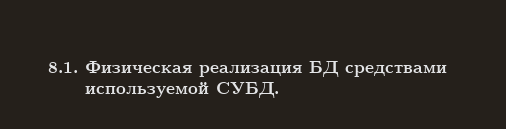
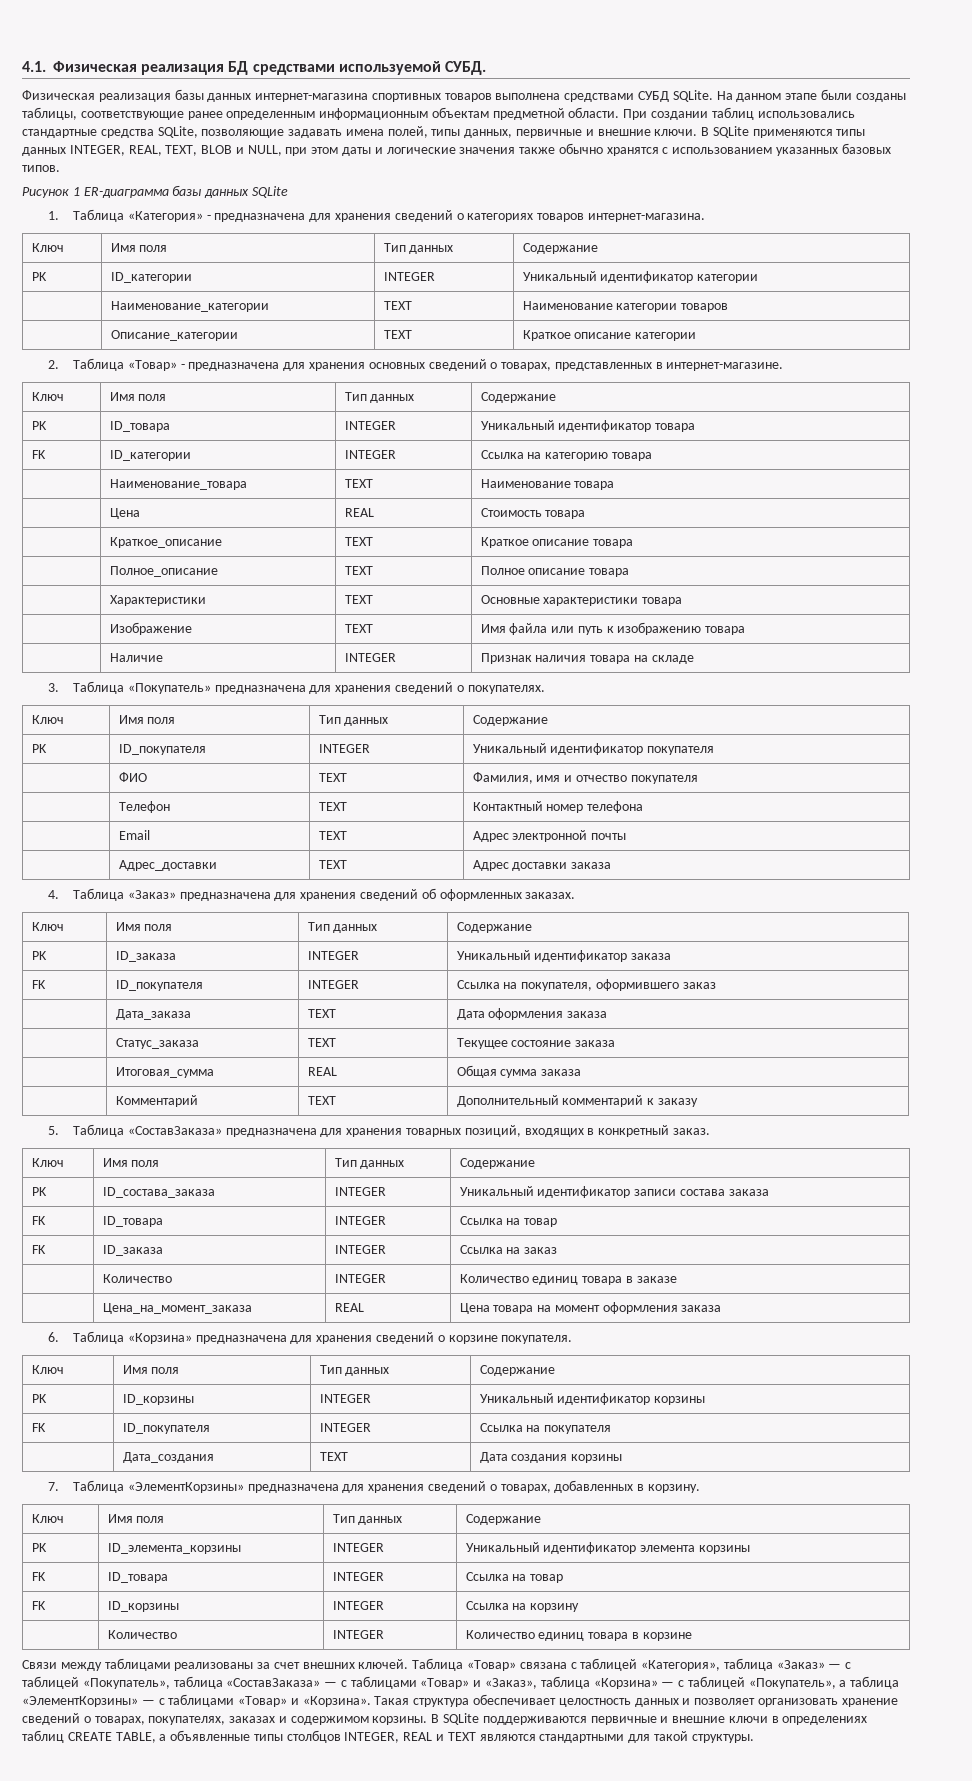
- 8.1. Физическая реализация БД средствами используемой СУБД.
+ 4.1. Физическая реализация БД средствами используемой СУБД.
+ Физическая реализация базы данных интернет-магазина спортивных товаров выполнена средствами СУБД SQLite. На данном этапе были созданы таблицы, соответствующие ранее определенным информационным объектам предметной области. При создании таблиц использовались стандартные средства SQLite, позволяющие задавать имена полей, типы данных, первичные и внешние ключи. В SQLite применяются типы данных INTEGER, REAL, TEXT, BLOB и NULL, при этом даты и логические значения также обычно хранятся с использованием указанных базовых типов.
+ Рисунок 1 ER-диаграмма базы данных SQLite
+ 1. Таблица «Категория» - предназначена для хранения сведений о категориях товаров интернет-магазина.
+ Ключ | Имя поля | Тип данных | Содержание
+ PK | ID_категории | INTEGER | Уникальный идентификатор категории
+ | Наименование_категории | TEXT | Наименование категории товаров
+ | Описание_категории | TEXT | Краткое описание категории
+ 2. Таблица «Товар» - предназначена для хранения основных сведений о товарах, представленных в интернет-магазине.
+ Ключ | Имя поля | Тип данных | Содержание
+ PK | ID_товара | INTEGER | Уникальный идентификатор товара
+ FK | ID_категории | INTEGER | Ссылка на категорию товара
+ | Наименование_товара | TEXT | Наименование товара
+ | Цена | REAL | Стоимость товара
+ | Краткое_описание | TEXT | Краткое описание товара
+ | Полное_описание | TEXT | Полное описание товара
+ | Характеристики | TEXT | Основные характеристики товара
+ | Изображение | TEXT | Имя файла или путь к изображению товара
+ | Наличие | INTEGER | Признак наличия товара на складе
+ 3. Таблица «Покупатель» предназначена для хранения сведений о покупателях.
+ Ключ | Имя поля | Тип данных | Содержание
+ PK | ID_покупателя | INTEGER | Уникальный идентификатор покупателя
+ | ФИО | TEXT | Фамилия, имя и отчество покупателя
+ | Телефон | TEXT | Контактный номер телефона
+ | Email | TEXT | Адрес электронной почты
+ | Адрес_доставки | TEXT | Адрес доставки заказа
+ 4. Таблица «Заказ» предназначена для хранения сведений об оформленных заказах.
+ Ключ | Имя поля | Тип данных | Содержание
+ PK | ID_заказа | INTEGER | Уникальный идентификатор заказа
+ FK | ID_покупателя | INTEGER | Ссылка на покупателя, оформившего заказ
+ | Дата_заказа | TEXT | Дата оформления заказа
+ | Статус_заказа | TEXT | Текущее состояние заказа
+ | Итоговая_сумма | REAL | Общая сумма заказа
+ | Комментарий | TEXT | Дополнительный комментарий к заказу
+ 5. Таблица «СоставЗаказа» предназначена для хранения товарных позиций, входящих в конкретный заказ.
+ Ключ | Имя поля | Тип данных | Содержание
+ PK | ID_состава_заказа | INTEGER | Уникальный идентификатор записи состава заказа
+ FK | ID_товара | INTEGER | Ссылка на товар
+ FK | ID_заказа | INTEGER | Ссылка на заказ
+ | Количество | INTEGER | Количество единиц товара в заказе
+ | Цена_на_момент_заказа | REAL | Цена товара на момент оформления заказа
+ 6. Таблица «Корзина» предназначена для хранения сведений о корзине покупателя.
+ Ключ | Имя поля | Тип данных | Содержание
+ PK | ID_корзины | INTEGER | Уникальный идентификатор корзины
+ FK | ID_покупателя | INTEGER | Ссылка на покупателя
+ | Дата_создания | TEXT | Дата создания корзины
+ 7. Таблица «ЭлементКорзины» предназначена для хранения сведений о товарах, добавленных в корзину.
+ Ключ | Имя поля | Тип данных | Содержание
+ PK | ID_элемента_корзины | INTEGER | Уникальный идентификатор элемента корзины
+ FK | ID_товара | INTEGER | Ссылка на товар
+ FK | ID_корзины | INTEGER | Ссылка на корзину
+ | Количество | INTEGER | Количество единиц товара в корзине
+ Связи между таблицами реализованы за счет внешних ключей. Таблица «Товар» связана с таблицей «Категория», таблица «Заказ» — с таблицей «Покупатель», таблица «СоставЗаказа» — с таблицами «Товар» и «Заказ», таблица «Корзина» — с таблицей «Покупатель», а таблица «ЭлементКорзины» — с таблицами «Товар» и «Корзина». Такая структура обеспечивает целостность данных и позволяет организовать хранение сведений о товарах, покупателях, заказах и содержимом корзины. В SQLite поддерживаются первичные и внешние ключи в определениях таблиц CREATE TABLE, а объявленные типы столбцов INTEGER, REAL и TEXT являются стандартными для такой структуры.

